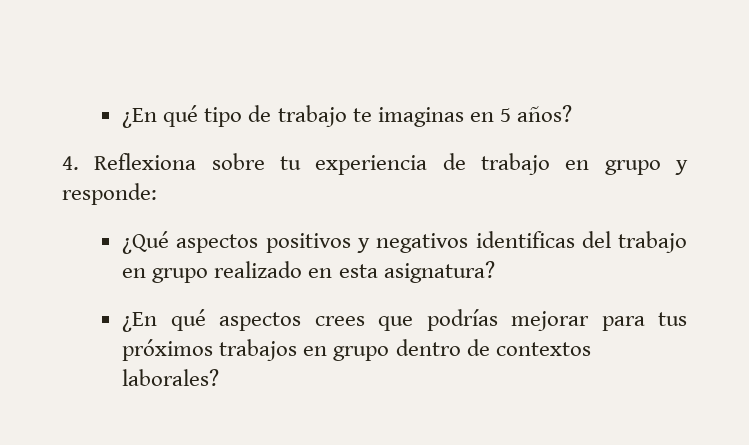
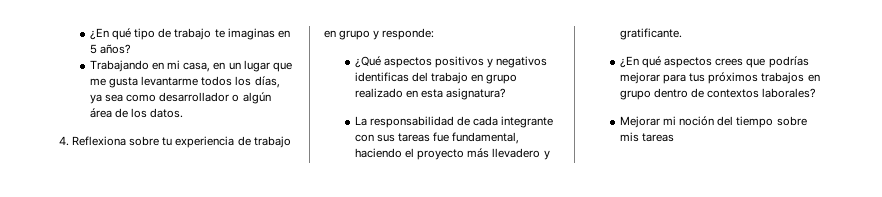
+ Trabajando en mi casa, en un lugar que me gusta levantarme todos los días, ya sea como desarrollador o algún área de los datos.
+ La responsabilidad de cada integrante con sus tareas fue fundamental, haciendo el proyecto más llevadero y gratificante.
+ Mejorar mi noción del tiempo sobre mis tareas

